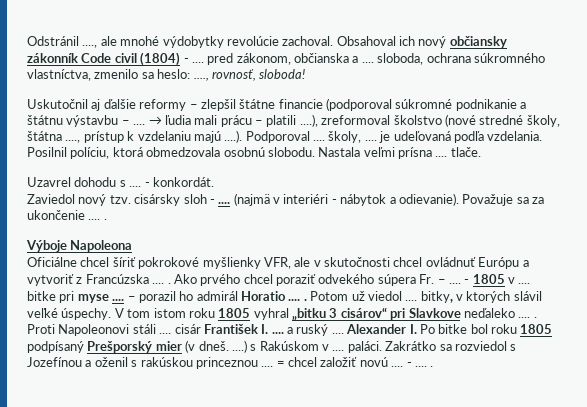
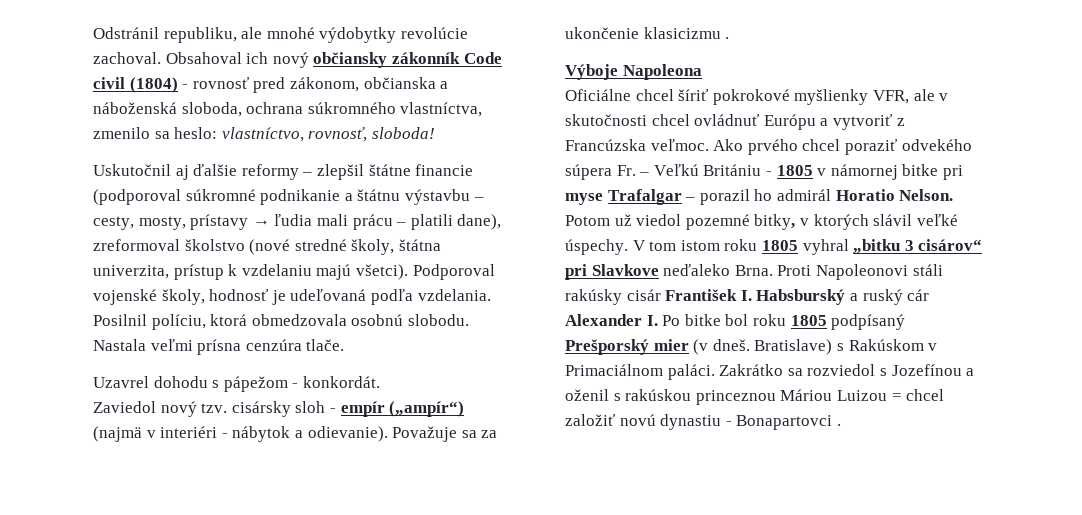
- Odstránil ...., ale mnohé výdobytky revolúcie zachoval.
+ Odstránil republiku, ale mnohé výdobytky revolúcie zachoval.
- Obsahoval ich nový občiansky zákonník Code civil (1804) - .... pred zákonom, občianska a .... sloboda, ochrana súkromného vlastníctva, zmenilo sa heslo: ...., rovnosť, sloboda!
+ Obsahoval ich nový občiansky zákonník Code civil (1804) - rovnosť pred zákonom, občianska a náboženská sloboda, ochrana súkromného vlastníctva, zmenilo sa heslo: vlastníctvo, rovnosť, sloboda!
- Uskutočnil aj ďalšie reformy – zlepšil štátne financie (podporoval súkromné podnikanie a štátnu výstavbu – .... → ľudia mali prácu – platili ....), zreformoval školstvo (nové stredné školy, štátna ...., prístup k vzdelaniu majú ....). Podporoval .... školy, .... je udeľovaná podľa vzdelania.
+ Uskutočnil aj ďalšie reformy – zlepšil štátne financie (podporoval súkromné podnikanie a štátnu výstavbu – cesty, mosty, prístavy → ľudia mali prácu – platili dane), zreformoval školstvo (nové stredné školy, štátna univerzita, prístup k vzdelaniu majú všetci). Podporoval vojenské školy, hodnosť je udeľovaná podľa vzdelania.
- Nastala veľmi prísna .... tlače.
+ Nastala veľmi prísna cenzúra tlače.
- Uzavrel dohodu s .... - konkordát.
+ Uzavrel dohodu s pápežom - konkordát.
- Zaviedol nový tzv. cisársky sloh - .... (najmä v interiéri - nábytok a odievanie).
+ Zaviedol nový tzv. cisársky sloh - empír („ampír“) (najmä v interiéri - nábytok a odievanie).
- Považuje sa za ukončenie .... .
+ Považuje sa za ukončenie klasicizmu .
- Oficiálne chcel šíriť pokrokové myšlienky VFR, ale v skutočnosti chcel ovládnuť Európu a vytvoriť z Francúzska .... .
+ Oficiálne chcel šíriť pokrokové myšlienky VFR, ale v skutočnosti chcel ovládnuť Európu a vytvoriť z Francúzska veľmoc.
- Ako prvého chcel poraziť odvekého súpera Fr. – .... - 1805 v .... bitke pri myse .... – porazil ho admirál Horatio .... .
+ Ako prvého chcel poraziť odvekého súpera Fr. – Veľkú Britániu - 1805 v námornej bitke pri myse Trafalgar – porazil ho admirál Horatio Nelson.
- Potom už viedol .... bitky, v ktorých slávil veľké úspechy.
+ Potom už viedol pozemné bitky, v ktorých slávil veľké úspechy.
- V tom istom roku 1805 vyhral „bitku 3 cisárov“ pri Slavkove neďaleko .... .
+ V tom istom roku 1805 vyhral „bitku 3 cisárov“ pri Slavkove neďaleko Brna.
- Proti Napoleonovi stáli .... cisár František I. .... a ruský .... Alexander I. Po bitke bol roku 1805 podpísaný Prešporský mier (v dneš. ....) s Rakúskom v .... paláci.
+ Proti Napoleonovi stáli rakúsky cisár František I. Habsburský a ruský cár Alexander I. Po bitke bol roku 1805 podpísaný Prešporský mier (v dneš. Bratislave) s Rakúskom v Primaciálnom paláci.
- Zakrátko sa rozviedol s Jozefínou a oženil s rakúskou princeznou .... = chcel založiť novú .... - .... .
+ Zakrátko sa rozviedol s Jozefínou a oženil s rakúskou princeznou Máriou Luizou = chcel založiť novú dynastiu - Bonapartovci .

